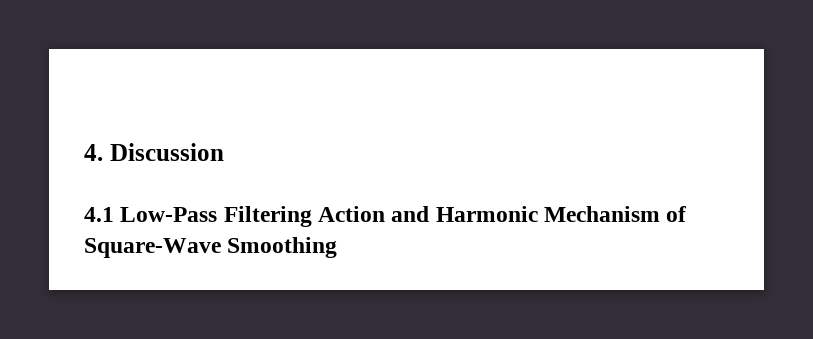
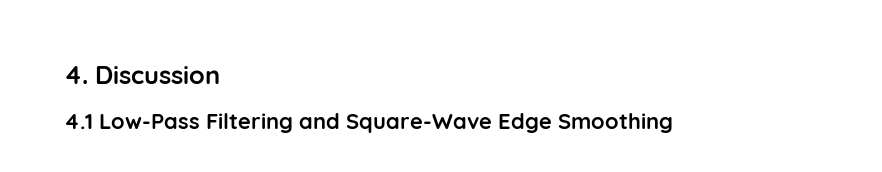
- 4.1 Low-Pass Filtering Action and Harmonic Mechanism of Square-Wave Smoothing
+ 4.1 Low-Pass Filtering and Square-Wave Edge Smoothing

